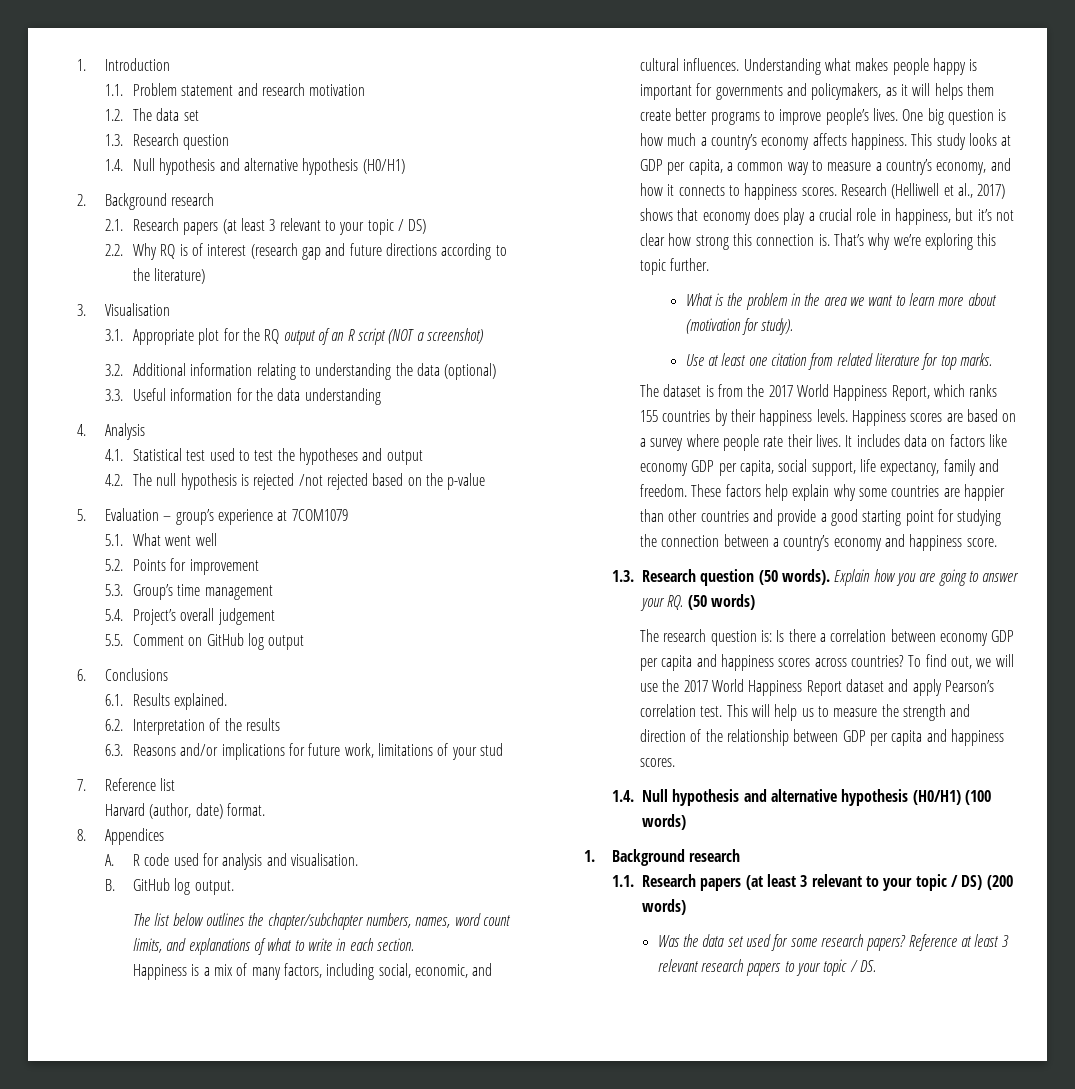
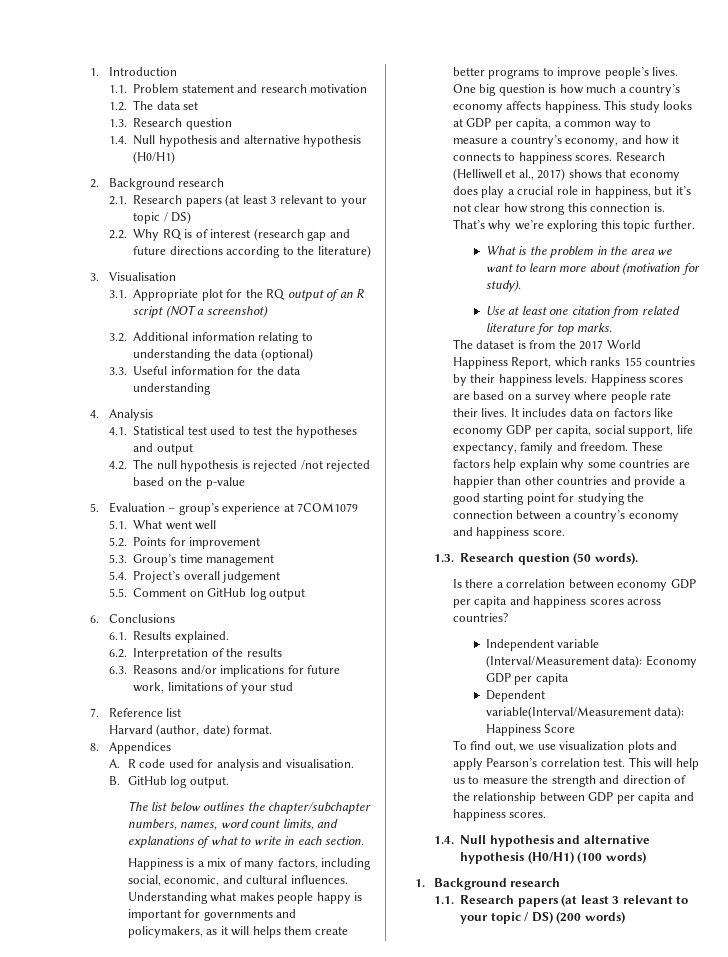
- 1.3. Research question (50 words). Explain how you are going to answer your RQ. (50 words)
- The research question is: Is there a correlation between economy GDP per capita and happiness scores across countries? To find out, we will use the 2017 World Happiness Report dataset and apply Pearson’s correlation test.
+ 1.3. Research question (50 words).
+ Is there a correlation between economy GDP per capita and happiness scores across countries?
+ Independent variable (Interval/Measurement data): Economy GDP per capita
+ Dependent variable(Interval/Measurement data): Happiness Score
+ To find out, we use visualization plots and apply Pearson’s correlation test.
- Was the data set used for some research papers? Reference at least 3 relevant research papers to your topic / DS.

